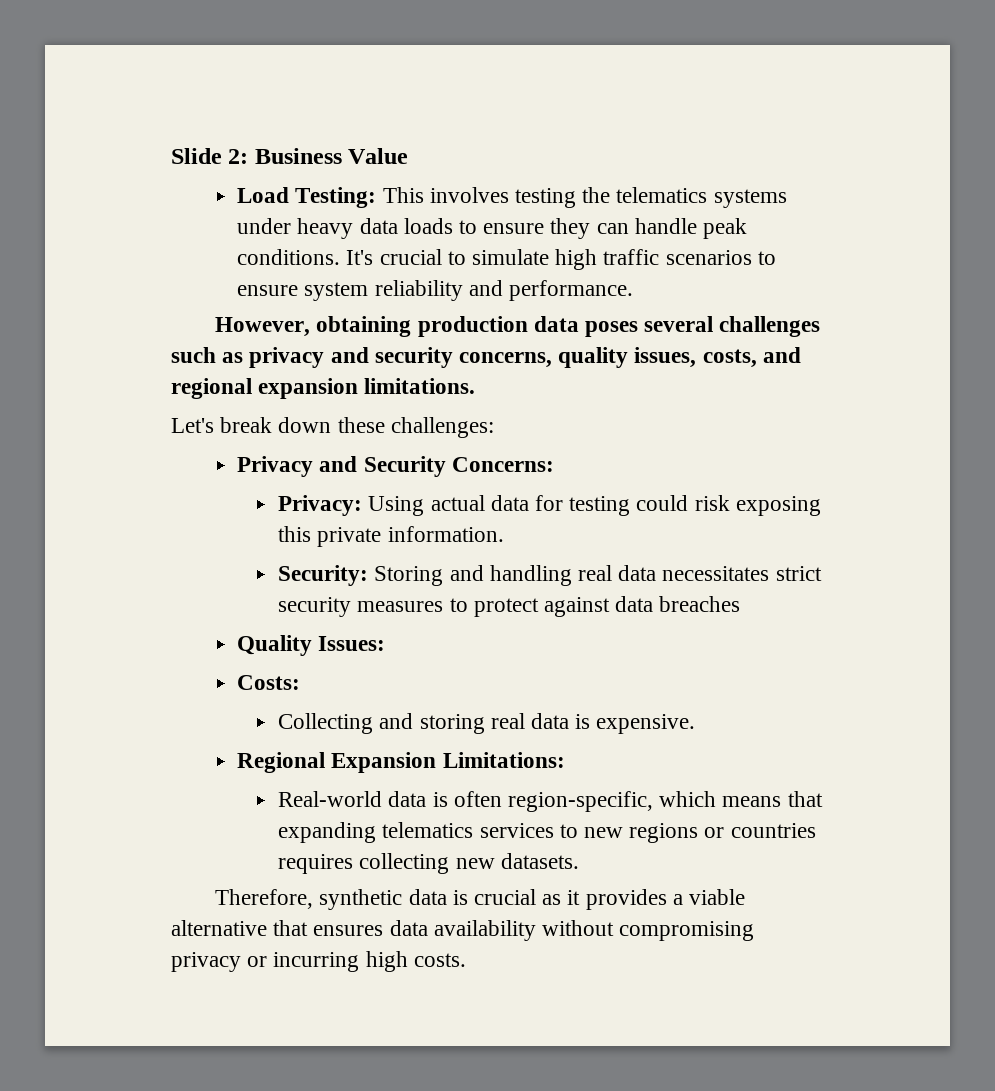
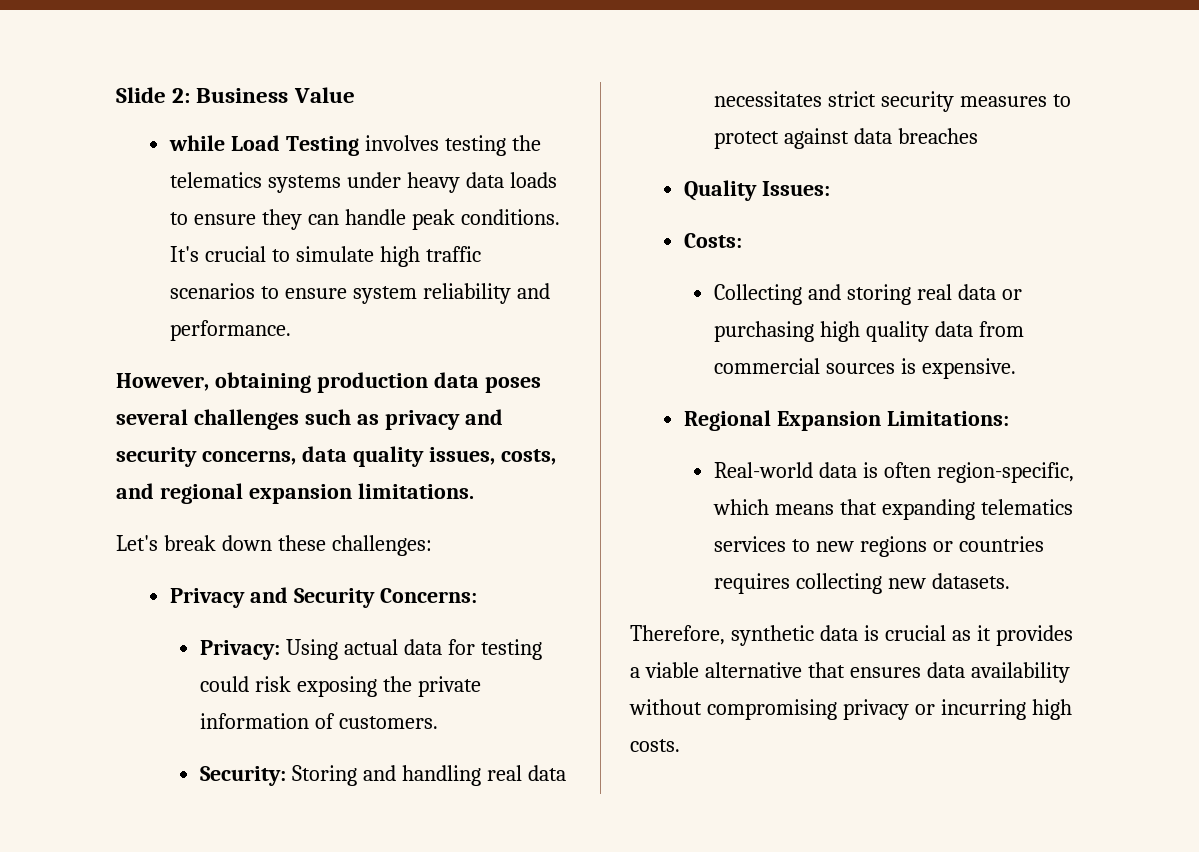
- Load Testing: This involves testing the telematics systems under heavy data loads to ensure they can handle peak conditions.
+ while Load Testing involves testing the telematics systems under heavy data loads to ensure they can handle peak conditions.
- However, obtaining production data poses several challenges such as privacy and security concerns, quality issues, costs, and regional expansion limitations.
+ However, obtaining production data poses several challenges such as privacy and security concerns, data quality issues, costs, and regional expansion limitations.
- Privacy: Using actual data for testing could risk exposing this private information.
+ Privacy: Using actual data for testing could risk exposing the private information of customers.
- Collecting and storing real data is expensive.
+ Collecting and storing real data or purchasing high quality data from commercial sources is expensive.

